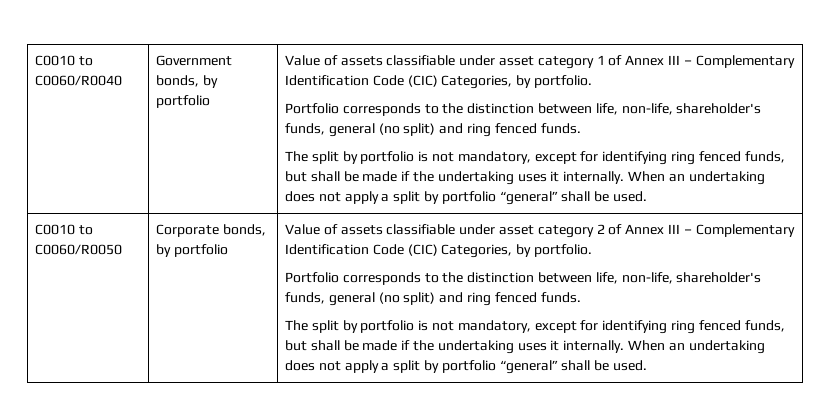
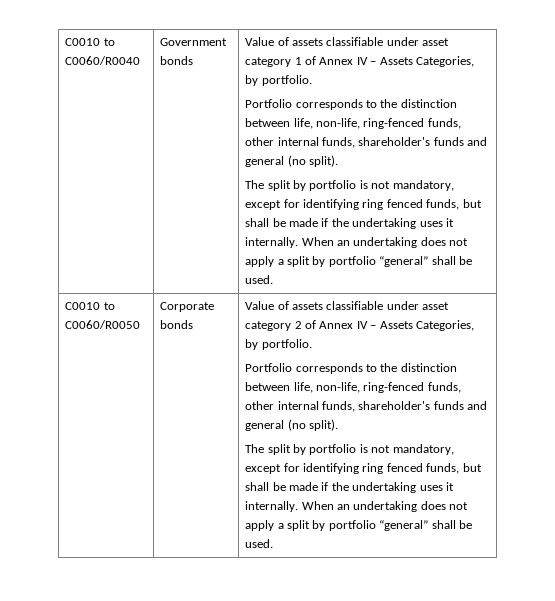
- Government bonds, by portfolio
+ Government bonds
- Value of assets classifiable under asset category 1 of Annex III – Complementary Identification Code (CIC) Categories, by portfolio.
- Portfolio corresponds to the distinction between life, non-life, shareholder's funds, general (no split) and ring fenced funds.
+ Value of assets classifiable under asset category 1 of Annex IV – Assets Categories, by portfolio.
+ Portfolio corresponds to the distinction between life, non-life, ring-fenced funds, other internal funds, shareholder's funds and general (no split).
- Corporate bonds, by portfolio
+ Corporate bonds
- Value of assets classifiable under asset category 2 of Annex III – Complementary Identification Code (CIC) Categories, by portfolio.
- Portfolio corresponds to the distinction between life, non-life, shareholder's funds, general (no split) and ring fenced funds.
+ Value of assets classifiable under asset category 2 of Annex IV – Assets Categories, by portfolio.
+ Portfolio corresponds to the distinction between life, non-life, ring-fenced funds, other internal funds, shareholder's funds and general (no split).

